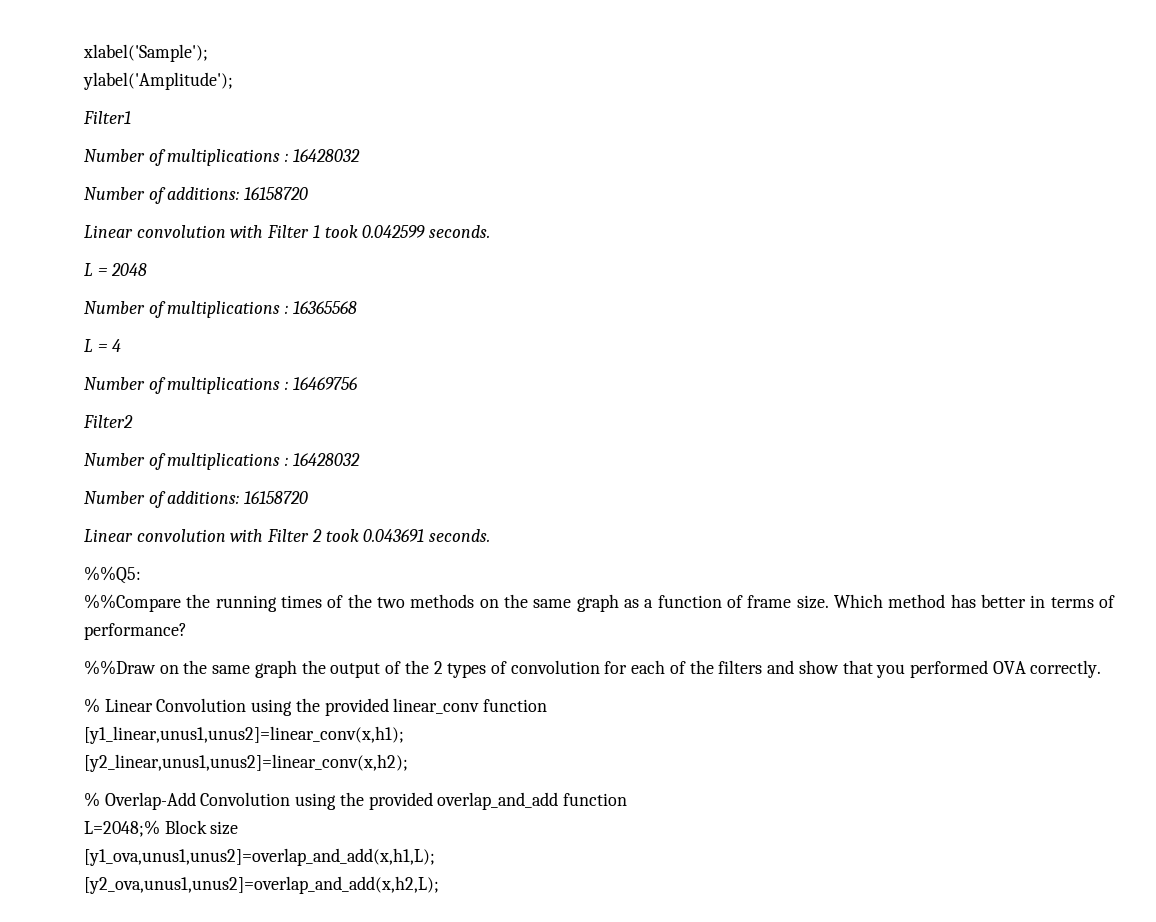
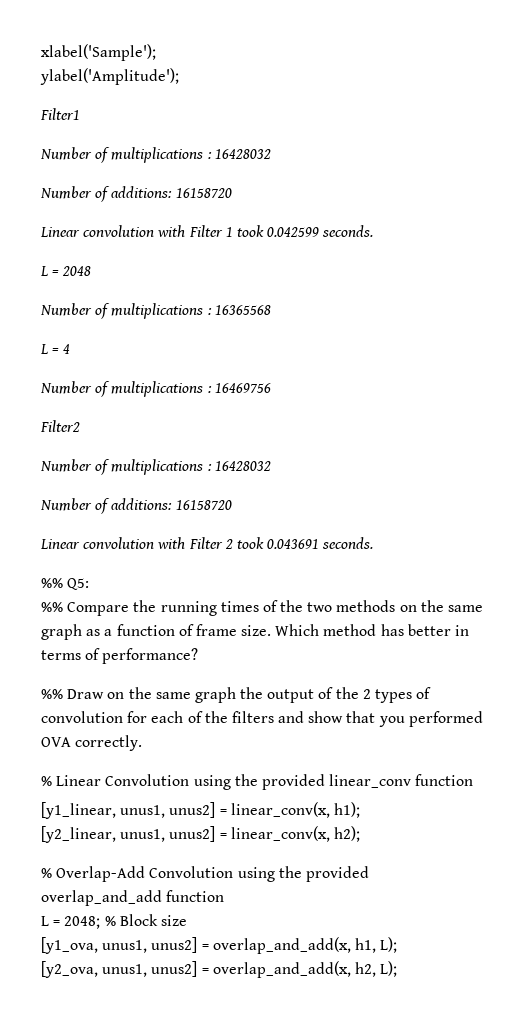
- %%Q5:
- %%Compare the running times of the two methods on the same graph as a function of frame size.
+ %% Q5:
+ %% Compare the running times of the two methods on the same graph as a function of frame size.
- %%Draw on the same graph the output of the 2 types of convolution for each of the filters and show that you performed OVA correctly.
+ %% Draw on the same graph the output of the 2 types of convolution for each of the filters and show that you performed OVA correctly.
- [y1_linear,unus1,unus2]=linear_conv(x,h1);
- [y2_linear,unus1,unus2]=linear_conv(x,h2);
+ [y1_linear, unus1, unus2] = linear_conv(x, h1);
+ [y2_linear, unus1, unus2] = linear_conv(x, h2);
- L=2048;% Block size
- [y1_ova,unus1,unus2]=overlap_and_add(x,h1,L);
- [y2_ova,unus1,unus2]=overlap_and_add(x,h2,L);
+ L = 2048; % Block size
+ [y1_ova, unus1, unus2] = overlap_and_add(x, h1, L);
+ [y2_ova, unus1, unus2] = overlap_and_add(x, h2, L);

